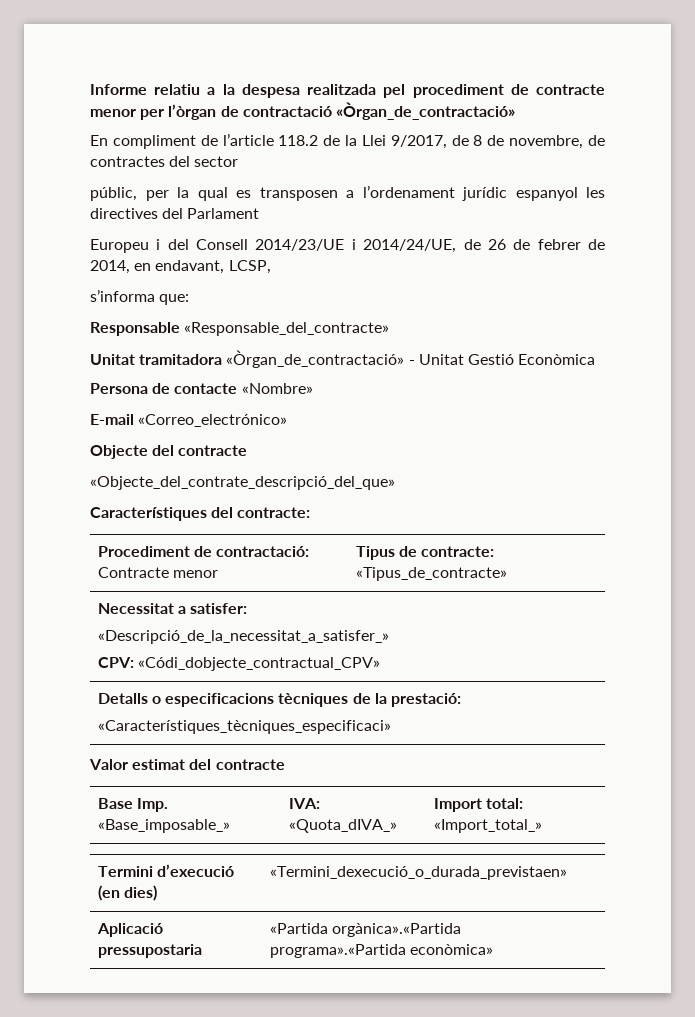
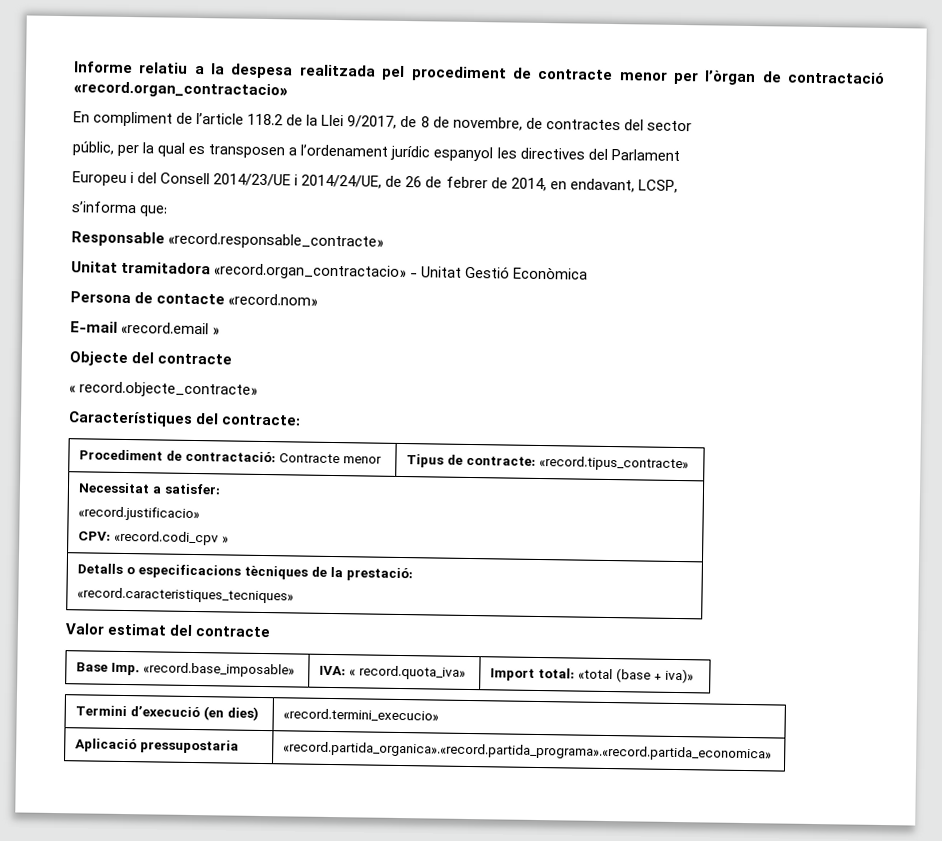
- Informe relatiu a la despesa realitzada pel procediment de contracte menor per l’òrgan de contractació «Òrgan_de_contractació»
+ Informe relatiu a la despesa realitzada pel procediment de contracte menor per l’òrgan de contractació «record.organ_contractacio»
- Responsable «Responsable_del_contracte»
+ Responsable «record.responsable_contracte»
- Unitat tramitadora «Òrgan_de_contractació» - Unitat Gestió Econòmica
+ Unitat tramitadora «record.organ_contractacio» - Unitat Gestió Econòmica
- Persona de contacte «Nombre»
+ Persona de contacte «record.nom»
- E-mail «Correo_electrónico»
+ E-mail «record.email »
- «Objecte_del_contrate_descripció_del_que»
+ « record.objecte_contracte»
- Procediment de contractació: Contracte menor | Tipus de contracte: «Tipus_de_contracte»
+ Procediment de contractació: Contracte menor | Tipus de contracte: «record.tipus_contracte»
  Necessitat a satisfer:
- «Descripció_de_la_necessitat_a_satisfer_»
- CPV: «Códi_dobjecte_contractual_CPV»
+ «record.justificacio»
+ CPV: «record.codi_cpv »
  Detalls o especificacions tècniques de la prestació:
- «Característiques_tècniques_especificaci»
+ «record.caracteristiques_tecniques»
- Base Imp. «Base_imposable_» | IVA: «Quota_dIVA_» | Import total: «Import_total_»
+ Base Imp. «record.base_imposable» | IVA: « record.quota_iva» | Import total: «total (base + iva)»
- Termini d’execució (en dies) | «Termini_dexecució_o_durada_previstaen»
+ Termini d’execució (en dies) | «record.termini_execucio»
- Aplicació pressupostaria | «Partida orgànica».«Partida programa».«Partida econòmica»
+ Aplicació pressupostaria | «record.partida_organica».«record.partida_programa».«record.partida_economica»

